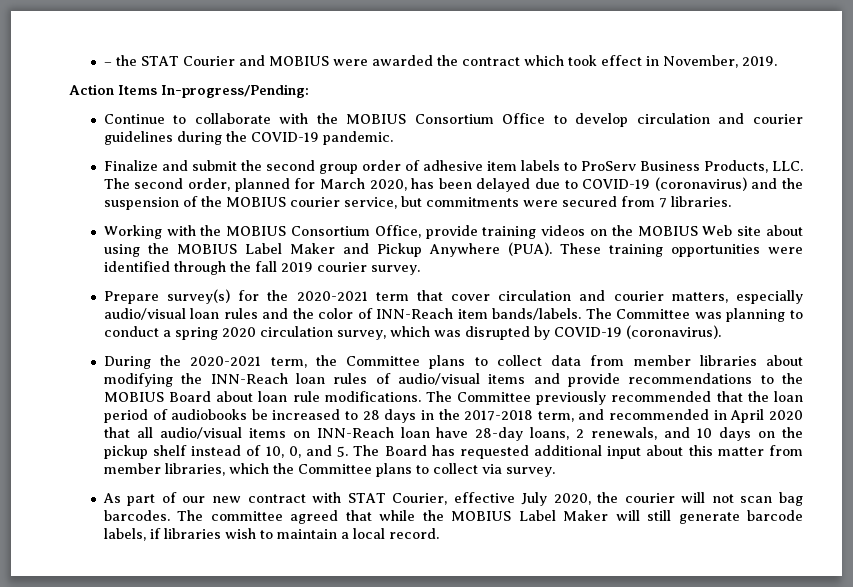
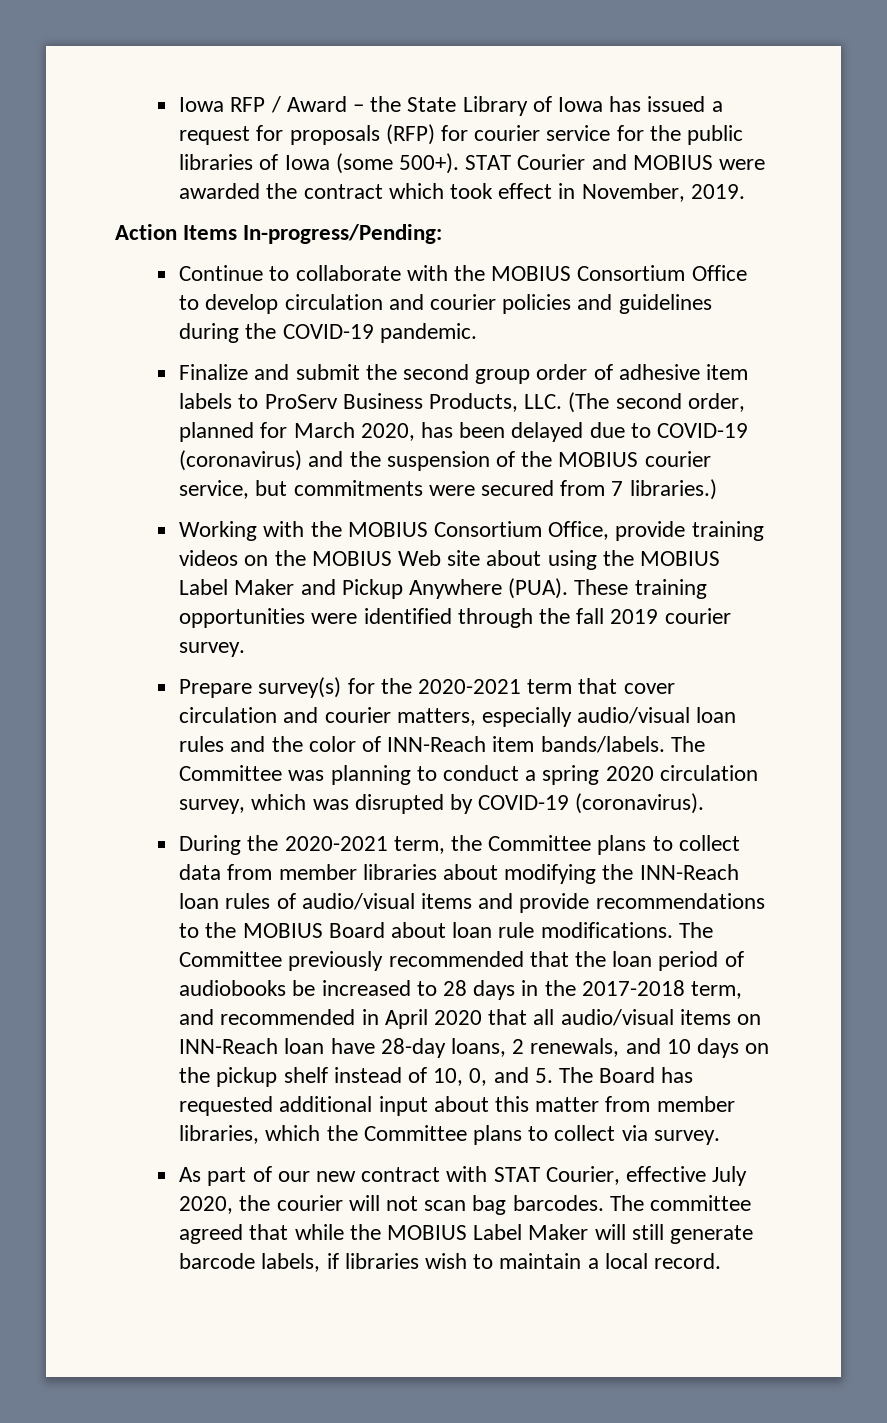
- – the STAT Courier and MOBIUS were awarded the contract which took effect in November, 2019.
+ Iowa RFP / Award – the State Library of Iowa has issued a request for proposals (RFP) for courier service for the public libraries of Iowa (some 500+). STAT Courier and MOBIUS were awarded the contract which took effect in November, 2019.
- Continue to collaborate with the MOBIUS Consortium Office to develop circulation and courier guidelines during the COVID-19 pandemic.
+ Continue to collaborate with the MOBIUS Consortium Office to develop circulation and courier policies and guidelines during the COVID-19 pandemic.
- Finalize and submit the second group order of adhesive item labels to ProServ Business Products, LLC. The second order, planned for March 2020, has been delayed due to COVID-19 (coronavirus) and the suspension of the MOBIUS courier service, but commitments were secured from 7 libraries.
+ Finalize and submit the second group order of adhesive item labels to ProServ Business Products, LLC. (The second order, planned for March 2020, has been delayed due to COVID-19 (coronavirus) and the suspension of the MOBIUS courier service, but commitments were secured from 7 libraries.)

